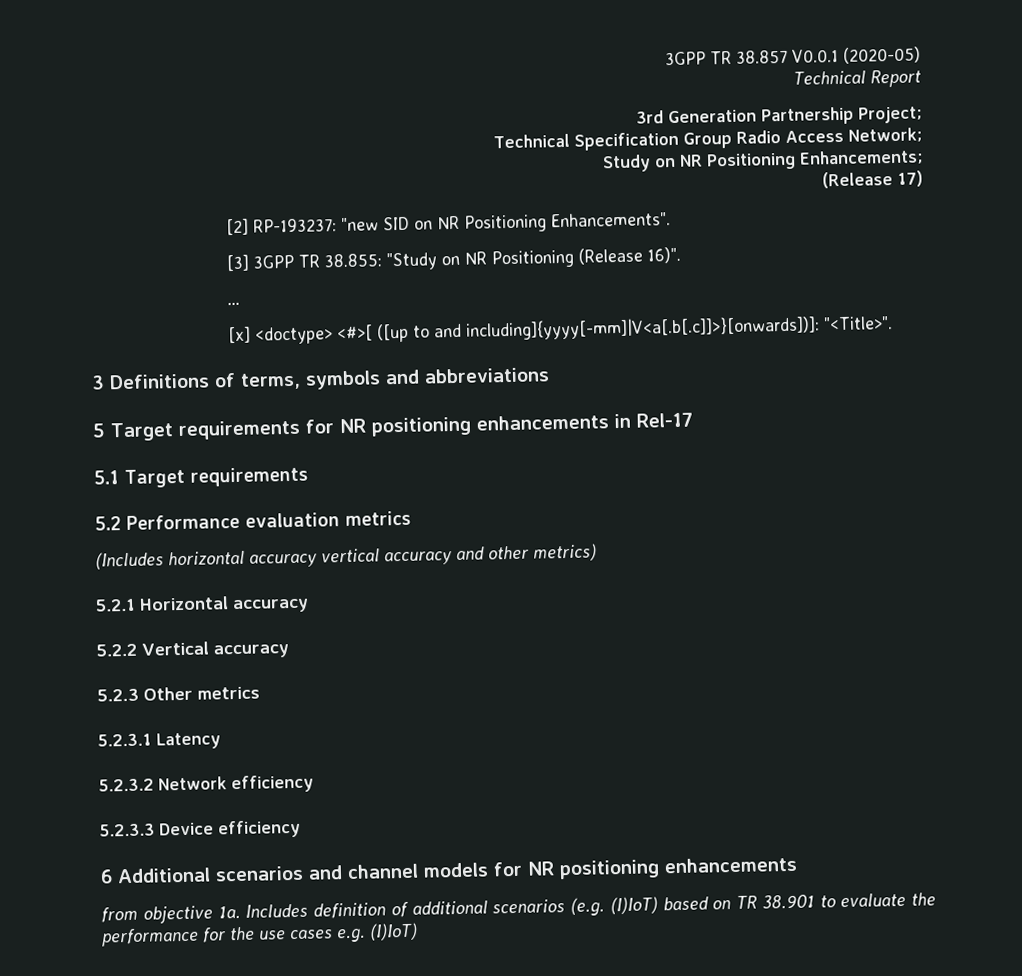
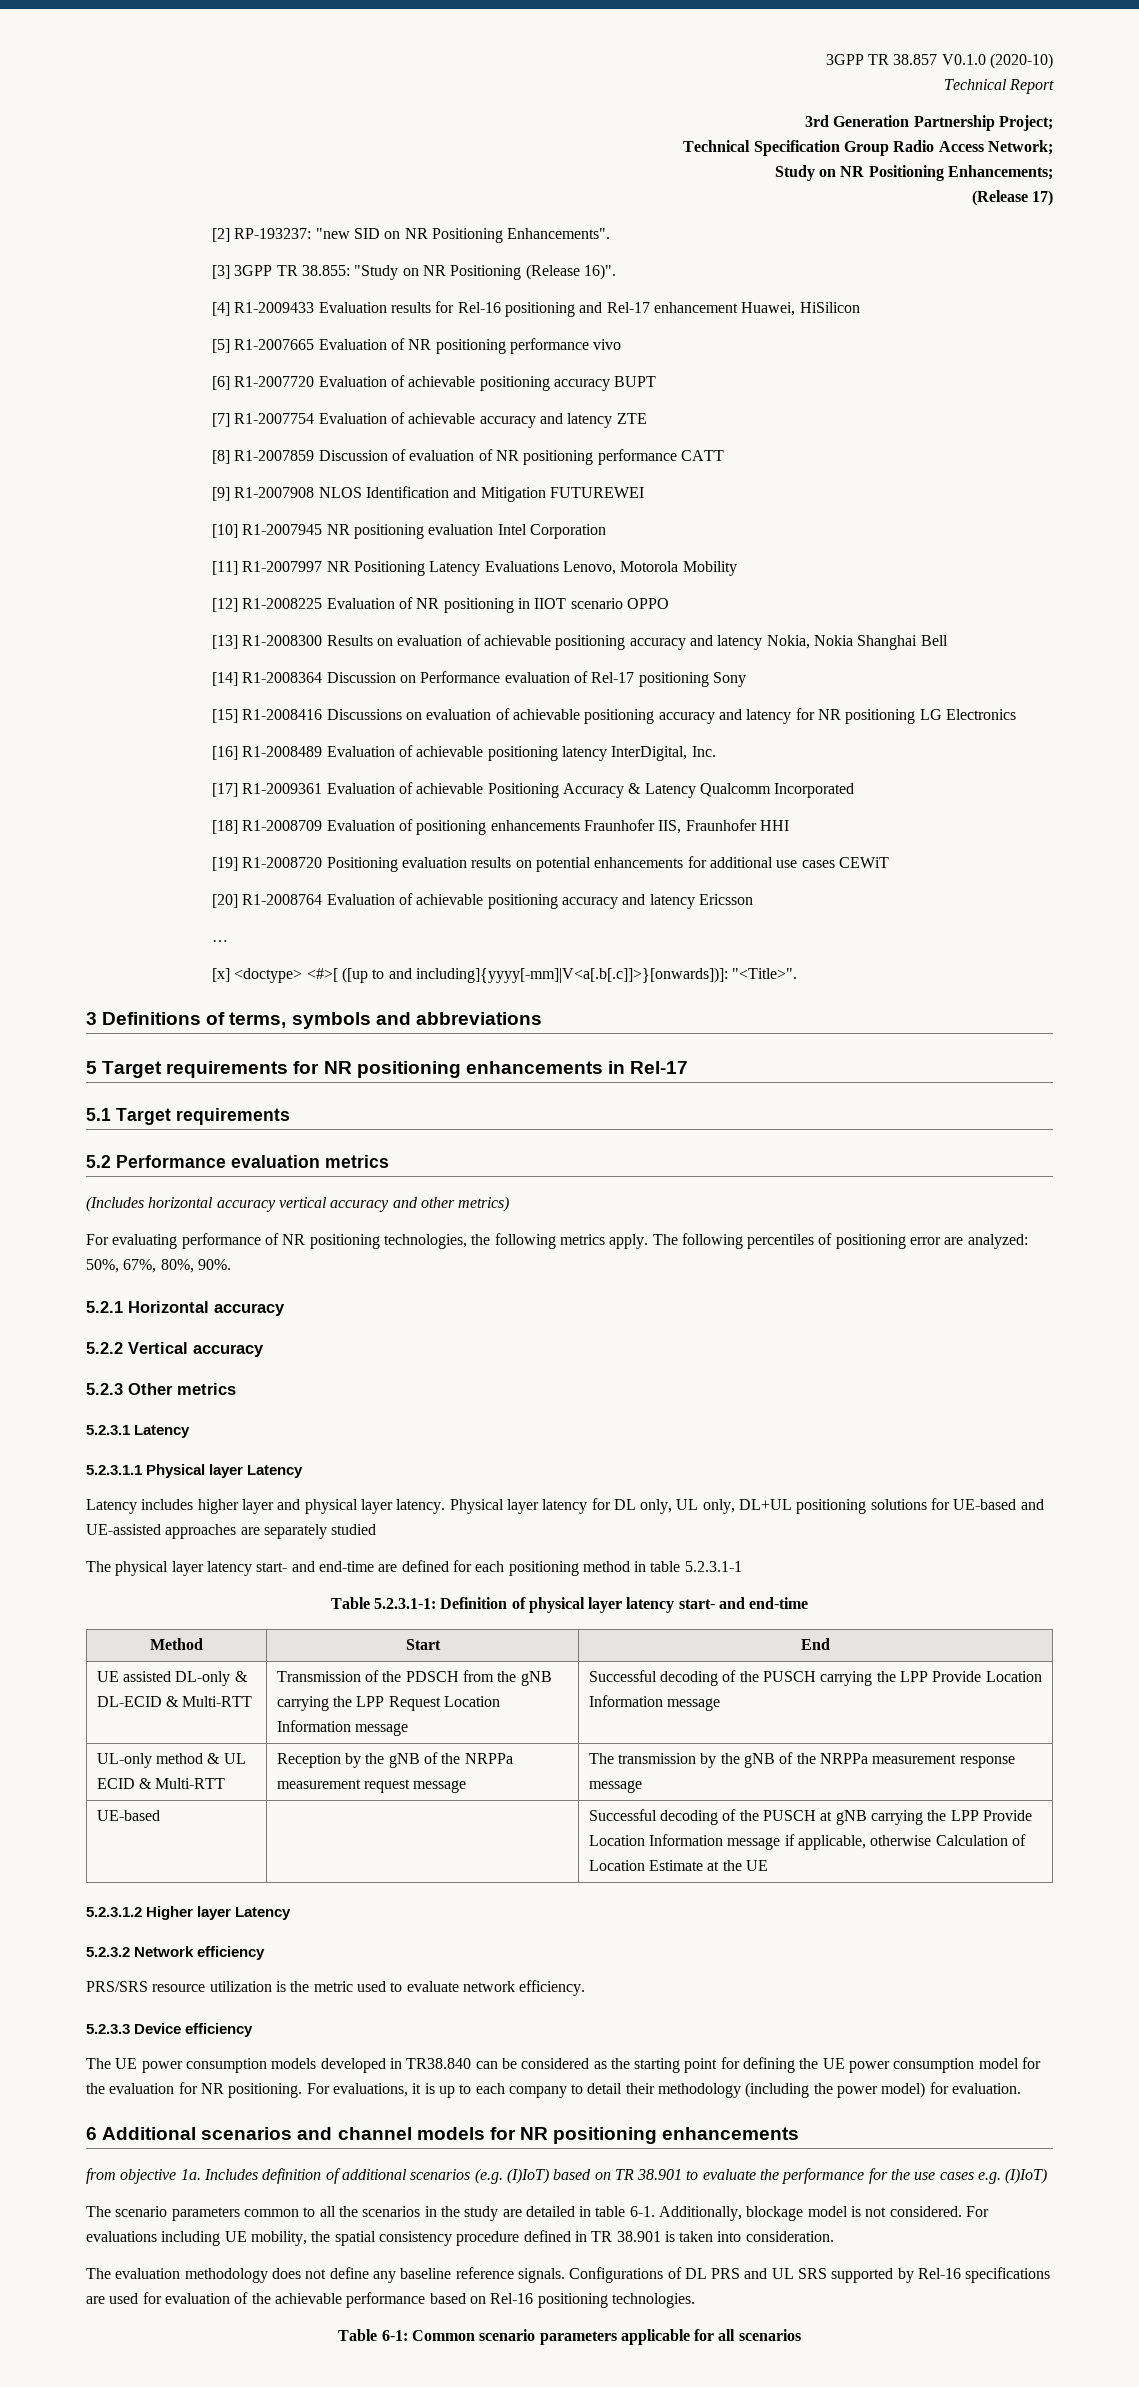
- 3GPP TR 38.857 V0.0.1 (2020-05)
+ 3GPP TR 38.857 V0.1.0 (2020-10)
+ [4] R1-2009433 Evaluation results for Rel-16 positioning and Rel-17 enhancement Huawei, HiSilicon
+ [5] R1-2007665 Evaluation of NR positioning performance vivo
+ [6] R1-2007720 Evaluation of achievable positioning accuracy BUPT
+ [7] R1-2007754 Evaluation of achievable accuracy and latency ZTE
+ [8] R1-2007859 Discussion of evaluation of NR positioning performance CATT
+ [9] R1-2007908 NLOS Identification and Mitigation FUTUREWEI
+ [10] R1-2007945 NR positioning evaluation Intel Corporation
+ [11] R1-2007997 NR Positioning Latency Evaluations Lenovo, Motorola Mobility
+ [12] R1-2008225 Evaluation of NR positioning in IIOT scenario OPPO
+ [13] R1-2008300 Results on evaluation of achievable positioning accuracy and latency Nokia, Nokia Shanghai Bell
+ [14] R1-2008364 Discussion on Performance evaluation of Rel-17 positioning Sony
+ [15] R1-2008416 Discussions on evaluation of achievable positioning accuracy and latency for NR positioning LG Electronics
+ [16] R1-2008489 Evaluation of achievable positioning latency InterDigital, Inc.
+ [17] R1-2009361 Evaluation of achievable Positioning Accuracy & Latency Qualcomm Incorporated
+ [18] R1-2008709 Evaluation of positioning enhancements Fraunhofer IIS, Fraunhofer HHI
+ [19] R1-2008720 Positioning evaluation results on potential enhancements for additional use cases CEWiT
+ [20] R1-2008764 Evaluation of achievable positioning accuracy and latency Ericsson
+ For evaluating performance of NR positioning technologies, the following metrics apply. The following percentiles of positioning error are analyzed: 50%, 67%, 80%, 90%.
+ 5.2.3.1.1 Physical layer Latency
+ Latency includes higher layer and physical layer latency. Physical layer latency for DL only, UL only, DL+UL positioning solutions for UE-based and UE-assisted approaches are separately studied
+ The physical layer latency start- and end-time are defined for each positioning method in table 5.2.3.1-1
+ Table 5.2.3.1-1: Definition of physical layer latency start- and end-time
+ Method | Start | End
+ UE assisted DL-only & DL-ECID & Multi-RTT | Transmission of the PDSCH from the gNB carrying the LPP Request Location Information message | Successful decoding of the PUSCH carrying the LPP Provide Location Information message
+ UL-only method & UL ECID & Multi-RTT | Reception by the gNB of the NRPPa measurement request message | The transmission by the gNB of the NRPPa measurement response message
+ UE-based | | Successful decoding of the PUSCH at gNB carrying the LPP Provide Location Information message if applicable, otherwise Calculation of Location Estimate at the UE
+ 5.2.3.1.2 Higher layer Latency
  5.2.3.2 Network efficiency
+ PRS/SRS resource utilization is the metric used to evaluate network efficiency.
  5.2.3.3 Device efficiency
+ The UE power consumption models developed in TR38.840 can be considered as the starting point for defining the UE power consumption model for the evaluation for NR positioning. For evaluations, it is up to each company to detail their methodology (including the power model) for evaluation.
+ The scenario parameters common to all the scenarios in the study are detailed in table 6-1. Additionally, blockage model is not considered. For evaluations including UE mobility, the spatial consistency procedure defined in TR 38.901 is taken into consideration.
+ The evaluation methodology does not define any baseline reference signals. Configurations of DL PRS and UL SRS supported by Rel-16 specifications are used for evaluation of the achievable performance based on Rel-16 positioning technologies.
+ Table 6-1: Common scenario parameters applicable for all scenarios

